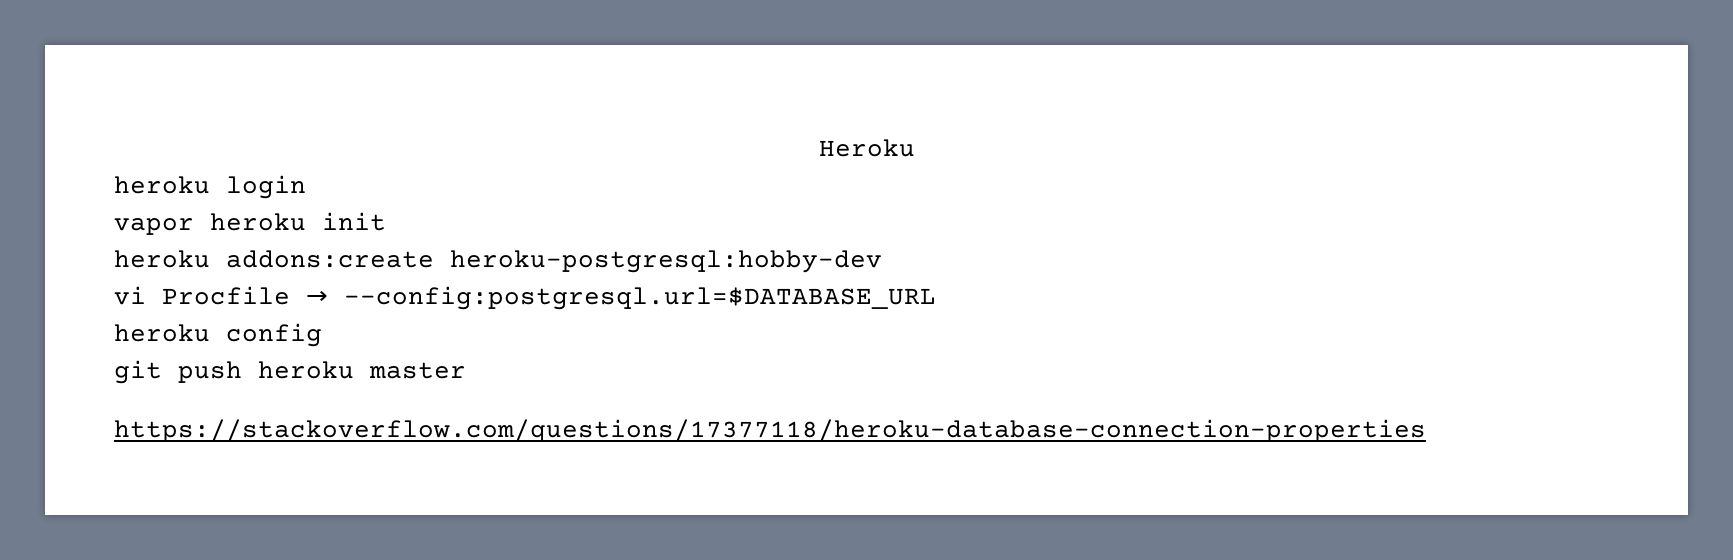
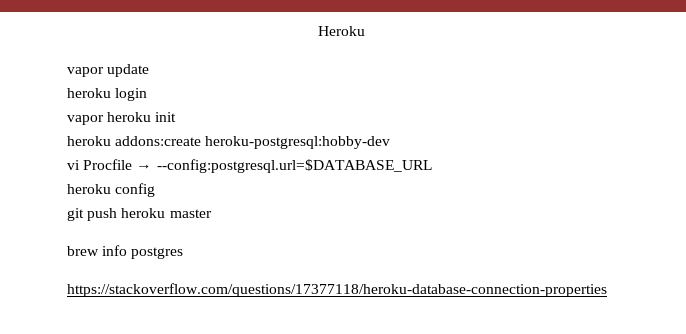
+ vapor update
+ brew info postgres

